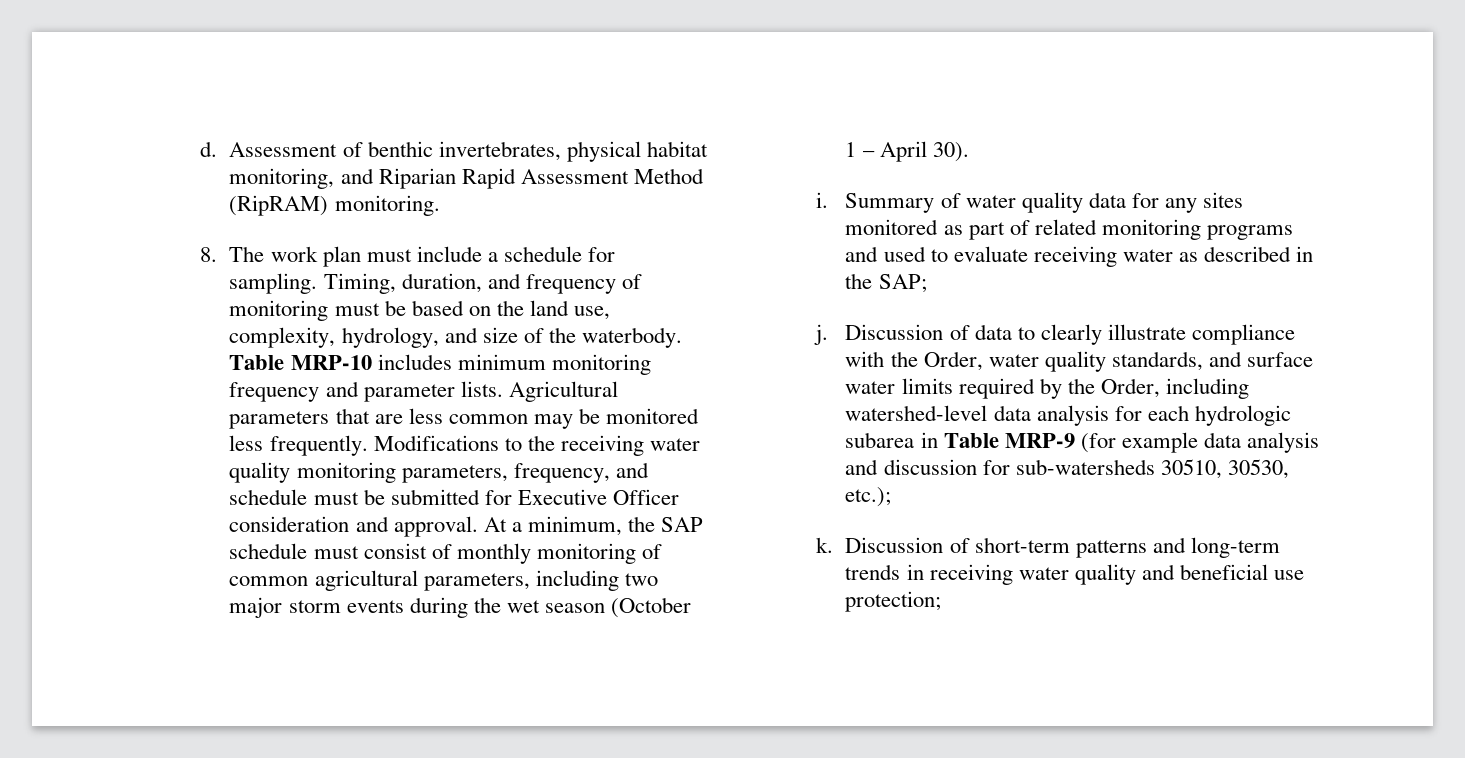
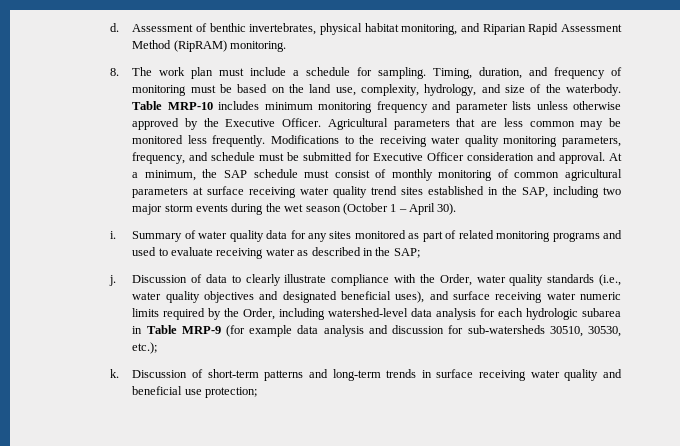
- Table MRP-10 includes minimum monitoring frequency and parameter lists.
+ Table MRP-10 includes minimum monitoring frequency and parameter lists unless otherwise approved by the Executive Officer.
- At a minimum, the SAP schedule must consist of monthly monitoring of common agricultural parameters, including two major storm events during the wet season (October 1 – April 30).
+ At a minimum, the SAP schedule must consist of monthly monitoring of common agricultural parameters at surface receiving water quality trend sites established in the SAP, including two major storm events during the wet season (October 1 – April 30).
- Discussion of data to clearly illustrate compliance with the Order, water quality standards, and surface water limits required by the Order, including watershed-level data analysis for each hydrologic subarea in Table MRP-9 (for example data analysis and discussion for sub-watersheds 30510, 30530, etc.);
+ Discussion of data to clearly illustrate compliance with the Order, water quality standards (i.e., water quality objectives and designated beneficial uses), and surface receiving water numeric limits required by the Order, including watershed-level data analysis for each hydrologic subarea in Table MRP-9 (for example data analysis and discussion for sub-watersheds 30510, 30530, etc.);
- Discussion of short-term patterns and long-term trends in receiving water quality and beneficial use protection;
+ Discussion of short-term patterns and long-term trends in surface receiving water quality and beneficial use protection;

